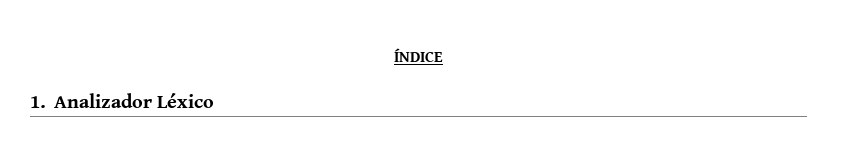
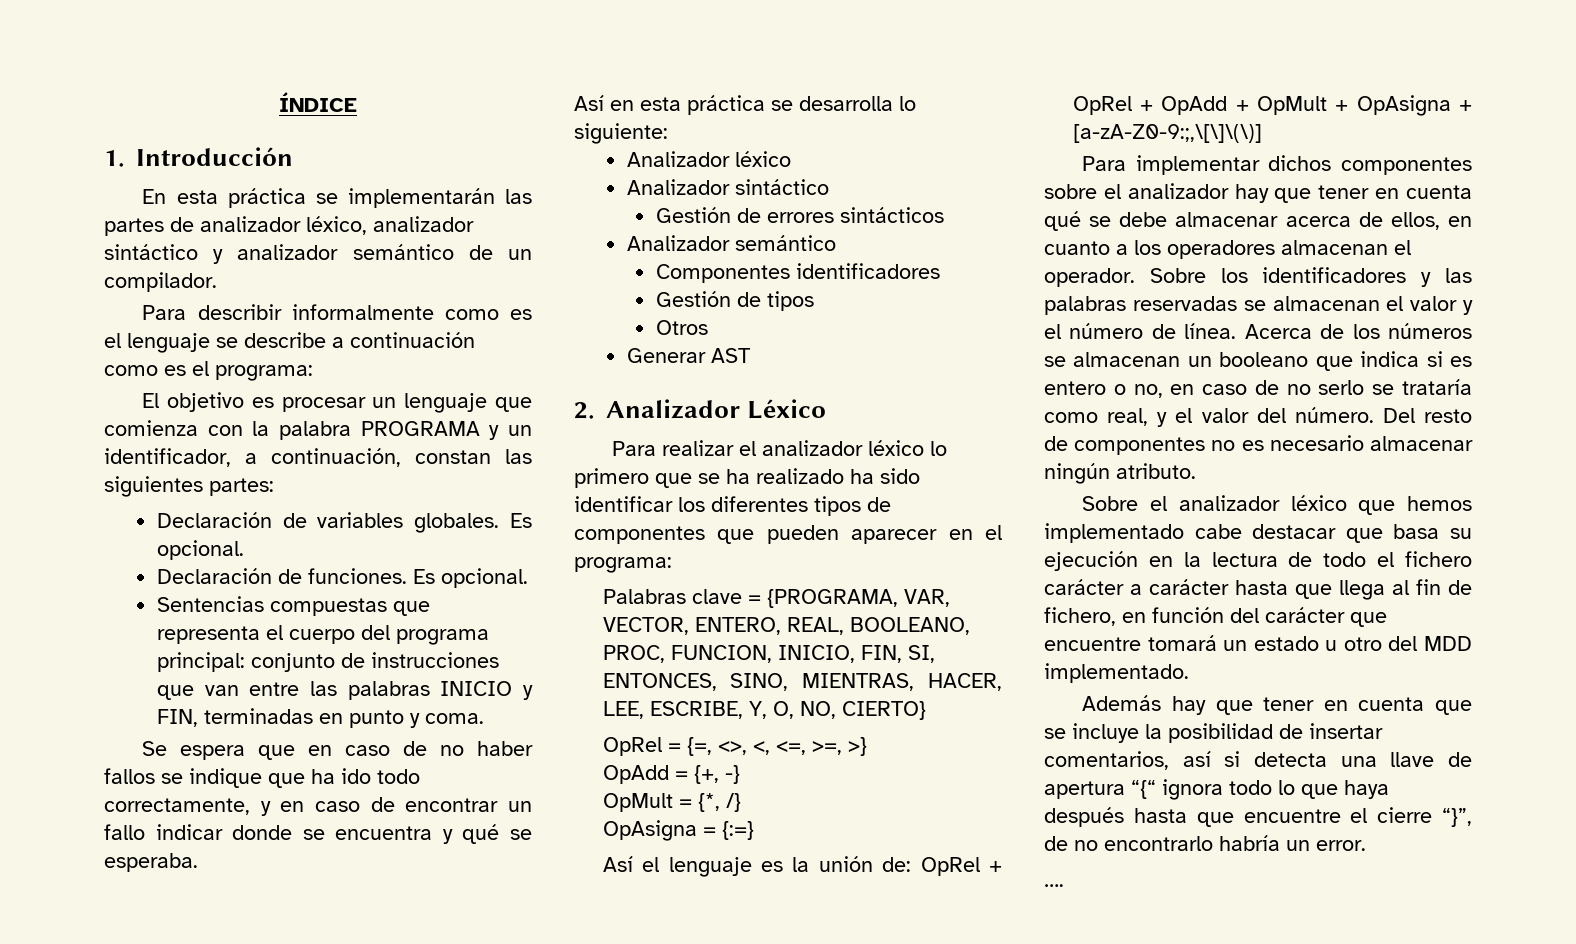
- 1. Analizador Léxico
+ 1. Introducción
+ En esta práctica se implementarán las partes de analizador léxico, analizador sintáctico y analizador semántico de un compilador.
+ Para describir informalmente como es el lenguaje se describe a continuación como es el programa:
+ El objetivo es procesar un lenguaje que comienza con la palabra PROGRAMA y un identificador, a continuación, constan las siguientes partes:
+ Declaración de variables globales. Es opcional.
+ Declaración de funciones. Es opcional.
+ Sentencias compuestas que representa el cuerpo del programa principal: conjunto de instrucciones que van entre las palabras INICIO y FIN, terminadas en punto y coma.
+ Se espera que en caso de no haber fallos se indique que ha ido todo correctamente, y en caso de encontrar un fallo indicar donde se encuentra y qué se esperaba.
+ Así en esta práctica se desarrolla lo siguiente:
+ Analizador léxico
+ Analizador sintáctico
+ Gestión de errores sintácticos
+ Analizador semántico
+ Componentes identificadores
+ Gestión de tipos
+ Otros
+ Generar AST
+ 2. Analizador Léxico
+ Para realizar el analizador léxico lo primero que se ha realizado ha sido identificar los diferentes tipos de componentes que pueden aparecer en el programa:
+ Palabras clave = {PROGRAMA, VAR, VECTOR, ENTERO, REAL, BOOLEANO, PROC, FUNCION, INICIO, FIN, SI, ENTONCES, SINO, MIENTRAS, HACER, LEE, ESCRIBE, Y, O, NO, CIERTO}
+ OpRel = {=, <>, <, <=, >=, >}
+ OpAdd = {+, -}
+ OpMult = {*, /}
+ OpAsigna = {:=}
+ Así el lenguaje es la unión de: OpRel + OpRel + OpAdd + OpMult + OpAsigna + [a-zA-Z0-9:;,\[\]\(\)]
+ Para implementar dichos componentes sobre el analizador hay que tener en cuenta qué se debe almacenar acerca de ellos, en cuanto a los operadores almacenan el operador. Sobre los identificadores y las palabras reservadas se almacenan el valor y el número de línea. Acerca de los números se almacenan un booleano que indica si es entero o no, en caso de no serlo se trataría como real, y el valor del número. Del resto de componentes no es necesario almacenar ningún atributo.
+ Sobre el analizador léxico que hemos implementado cabe destacar que basa su ejecución en la lectura de todo el fichero carácter a carácter hasta que llega al fin de fichero, en función del carácter que encuentre tomará un estado u otro del MDD implementado.
+ Además hay que tener en cuenta que se incluye la posibilidad de insertar comentarios, así si detecta una llave de apertura “{“ ignora todo lo que haya después hasta que encuentre el cierre “}”, de no encontrarlo habría un error.
+ ….

